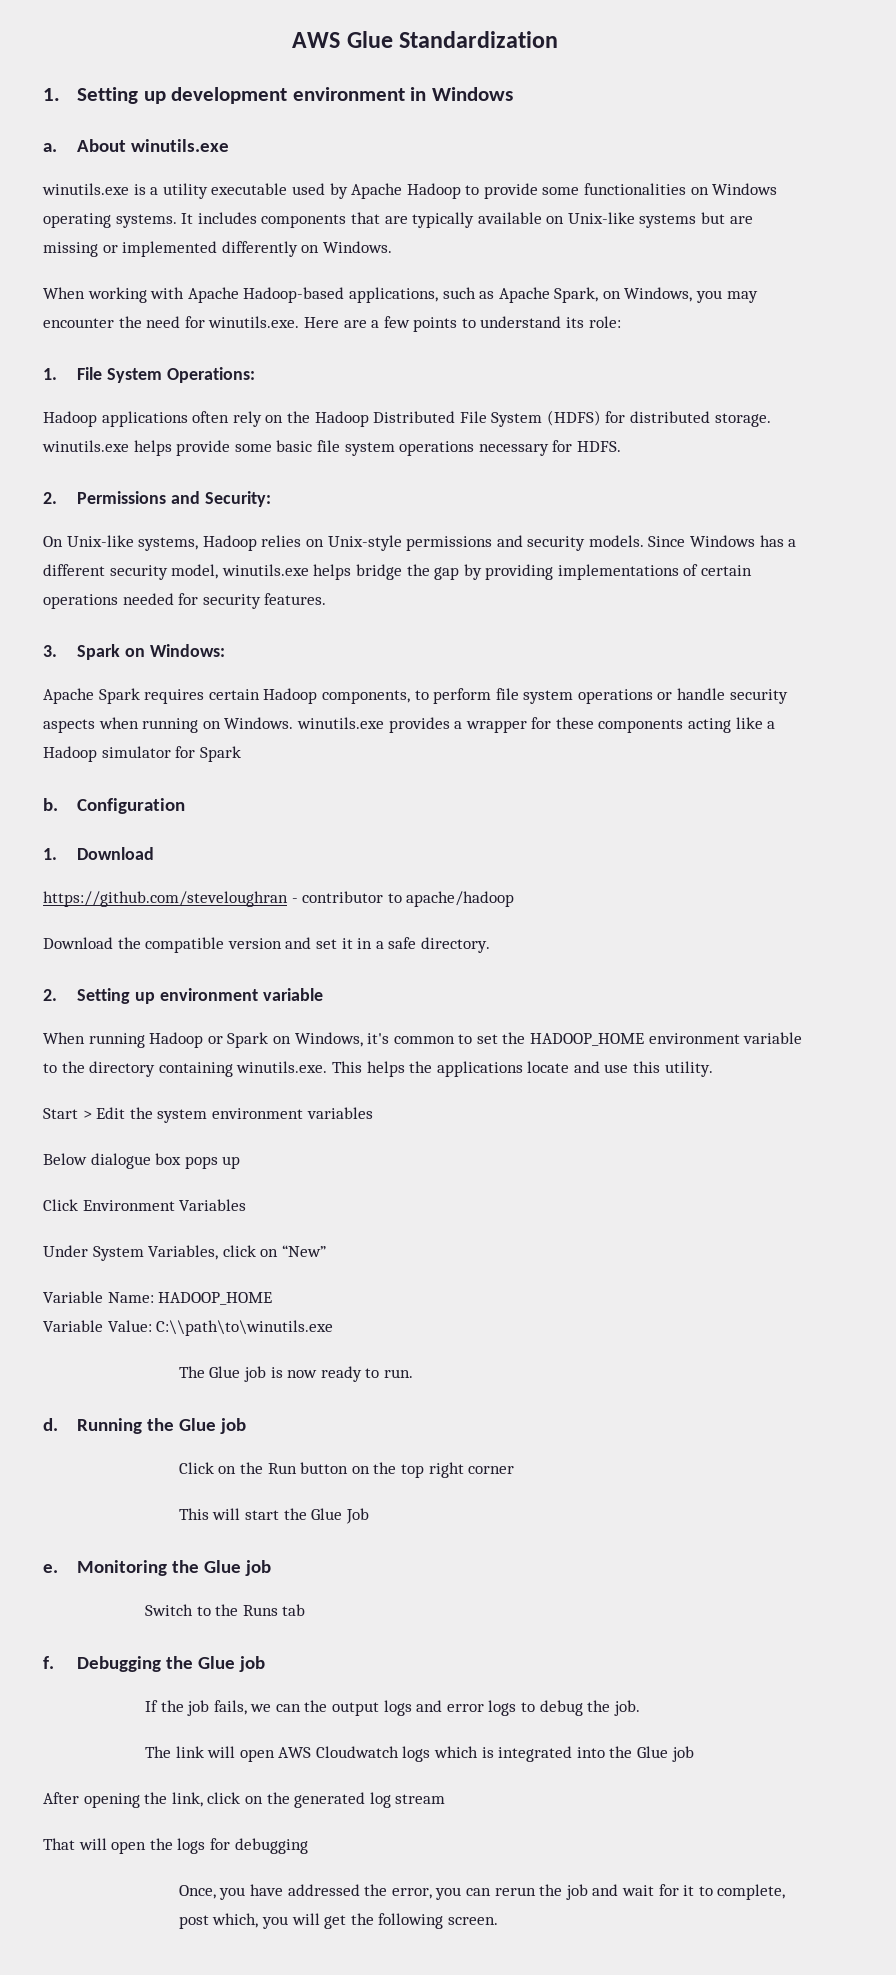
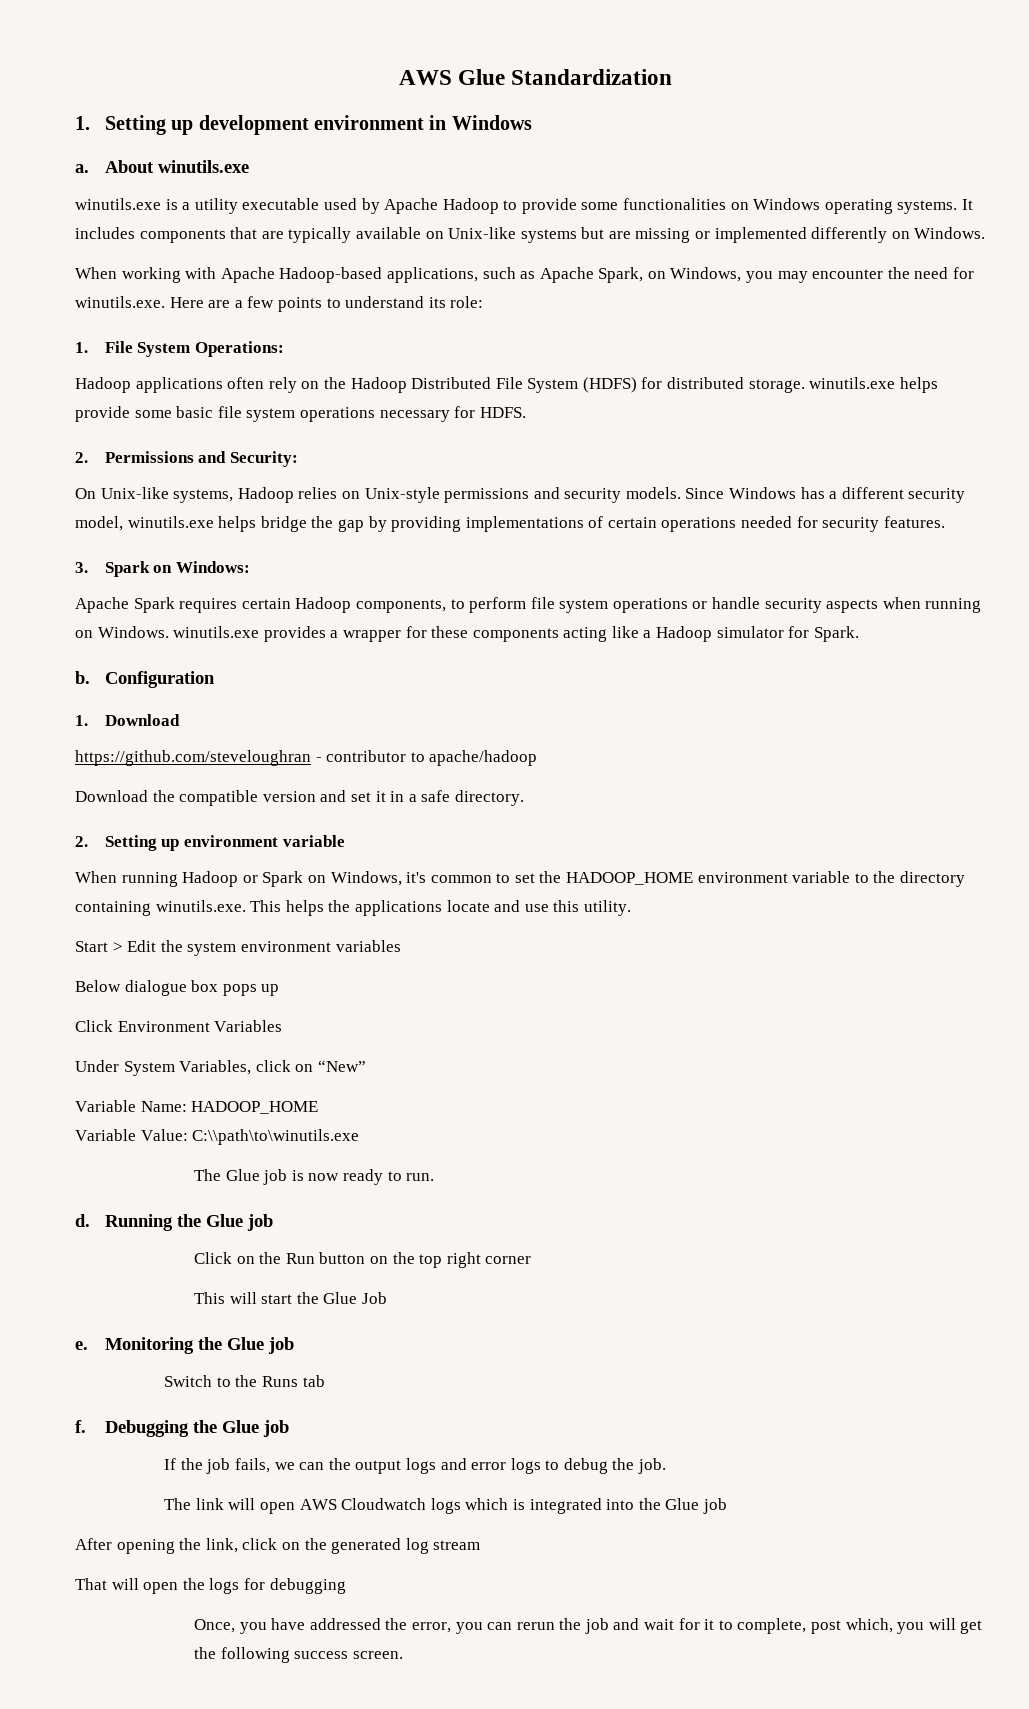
- Apache Spark requires certain Hadoop components, to perform file system operations or handle security aspects when running on Windows. winutils.exe provides a wrapper for these components acting like a Hadoop simulator for Spark
+ Apache Spark requires certain Hadoop components, to perform file system operations or handle security aspects when running on Windows. winutils.exe provides a wrapper for these components acting like a Hadoop simulator for Spark.
- Once, you have addressed the error, you can rerun the job and wait for it to complete, post which, you will get the following screen.
+ Once, you have addressed the error, you can rerun the job and wait for it to complete, post which, you will get the following success screen.

